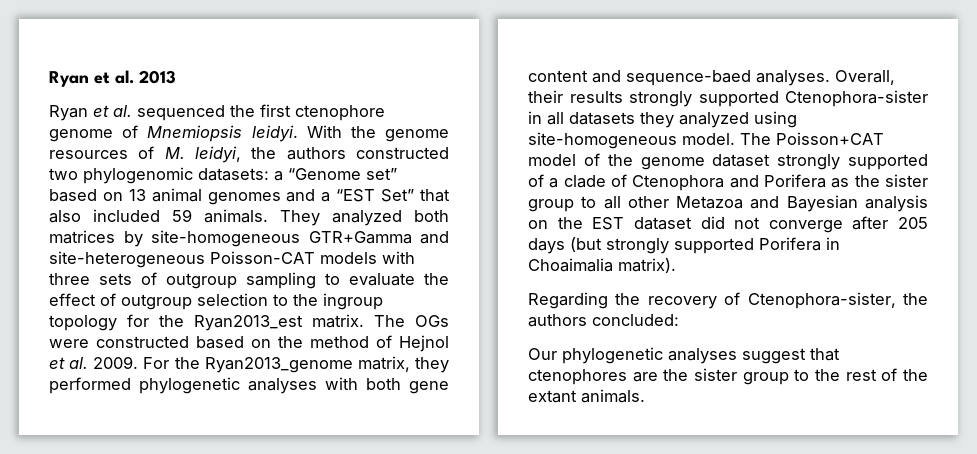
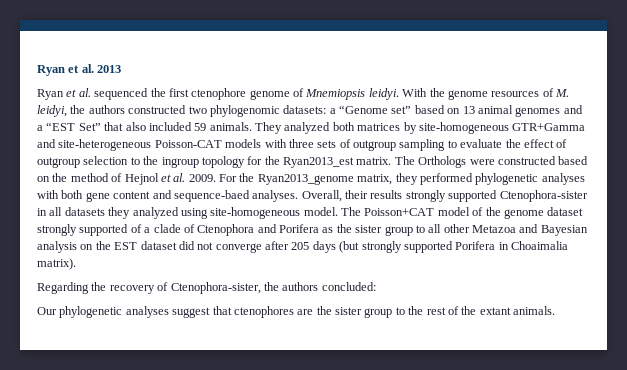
- The OGs were constructed based on the method of Hejnol et al. 2009.
+ The Orthologs were constructed based on the method of Hejnol et al. 2009.

